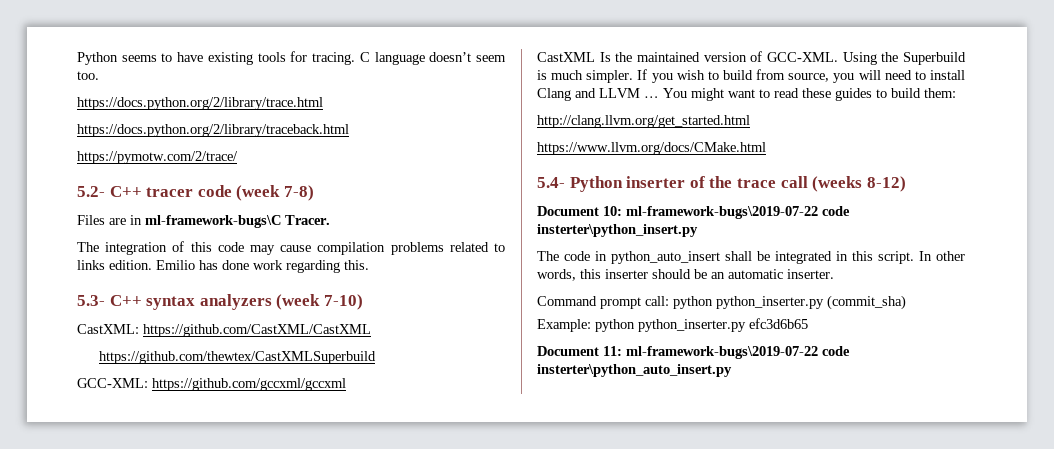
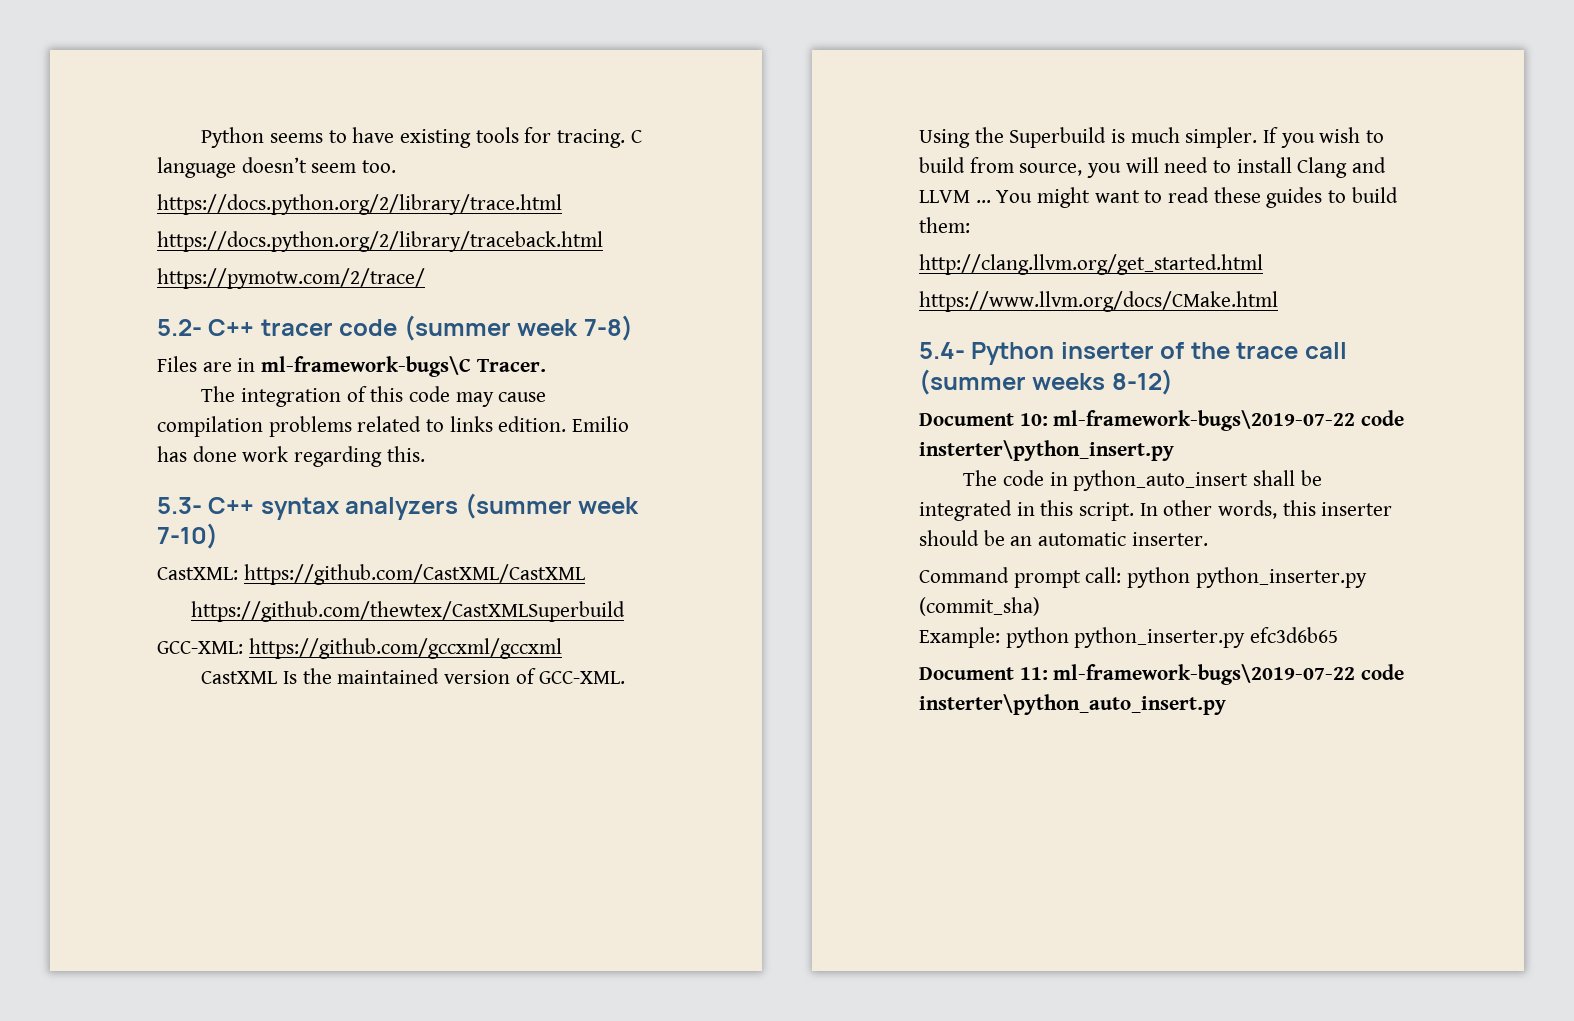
- 5.2- C++ tracer code (week 7-8)
+ 5.2- C++ tracer code (summer week 7-8)
- 5.3- C++ syntax analyzers (week 7-10)
+ 5.3- C++ syntax analyzers (summer week 7-10)
- 5.4- Python inserter of the trace call (weeks 8-12)
+ 5.4- Python inserter of the trace call (summer weeks 8-12)

